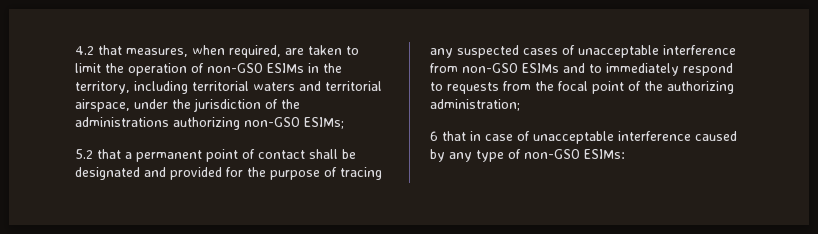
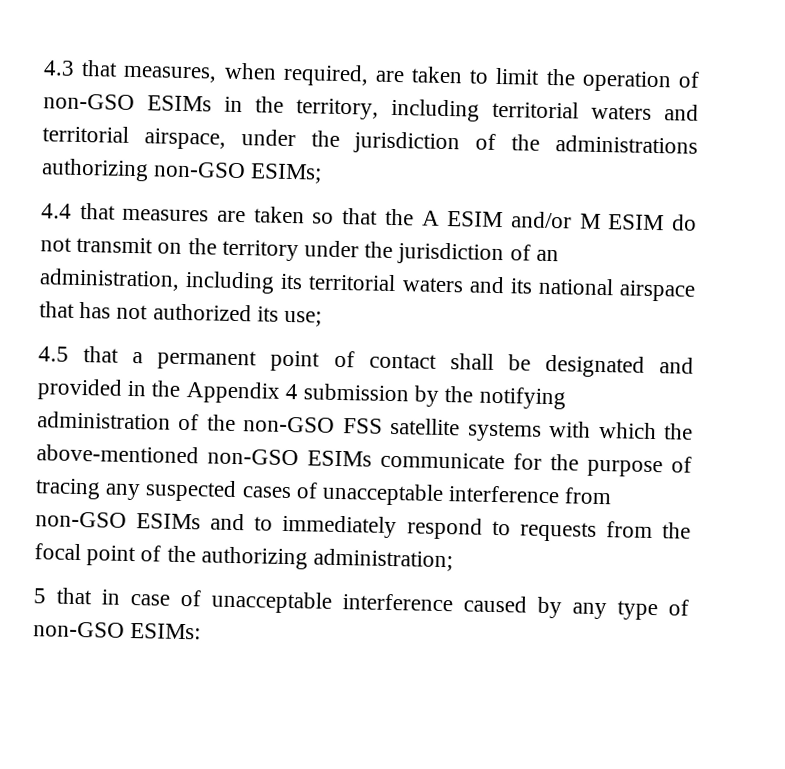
- 4.2 that measures, when required, are taken to limit the operation of non-GSO ESIMs in the territory, including territorial waters and territorial airspace, under the jurisdiction of the administrations authorizing non-GSO ESIMs;
+ 4.3 that measures, when required, are taken to limit the operation of non-GSO ESIMs in the territory, including territorial waters and territorial airspace, under the jurisdiction of the administrations authorizing non-GSO ESIMs;
- 5.2 that a permanent point of contact shall be designated and provided for the purpose of tracing any suspected cases of unacceptable interference from non-GSO ESIMs and to immediately respond to requests from the focal point of the authorizing administration;
+ 4.4 that measures are taken so that the A ESIM and/or M ESIM do not transmit on the territory under the jurisdiction of an administration, including its territorial waters and its national airspace that has not authorized its use;
+ 4.5 that a permanent point of contact shall be designated and provided in the Appendix 4 submission by the notifying administration of the non-GSO FSS satellite systems with which the above-mentioned non-GSO ESIMs communicate for the purpose of tracing any suspected cases of unacceptable interference from non-GSO ESIMs and to immediately respond to requests from the focal point of the authorizing administration;
- 6 that in case of unacceptable interference caused by any type of non-GSO ESIMs:
+ 5 that in case of unacceptable interference caused by any type of non-GSO ESIMs:

